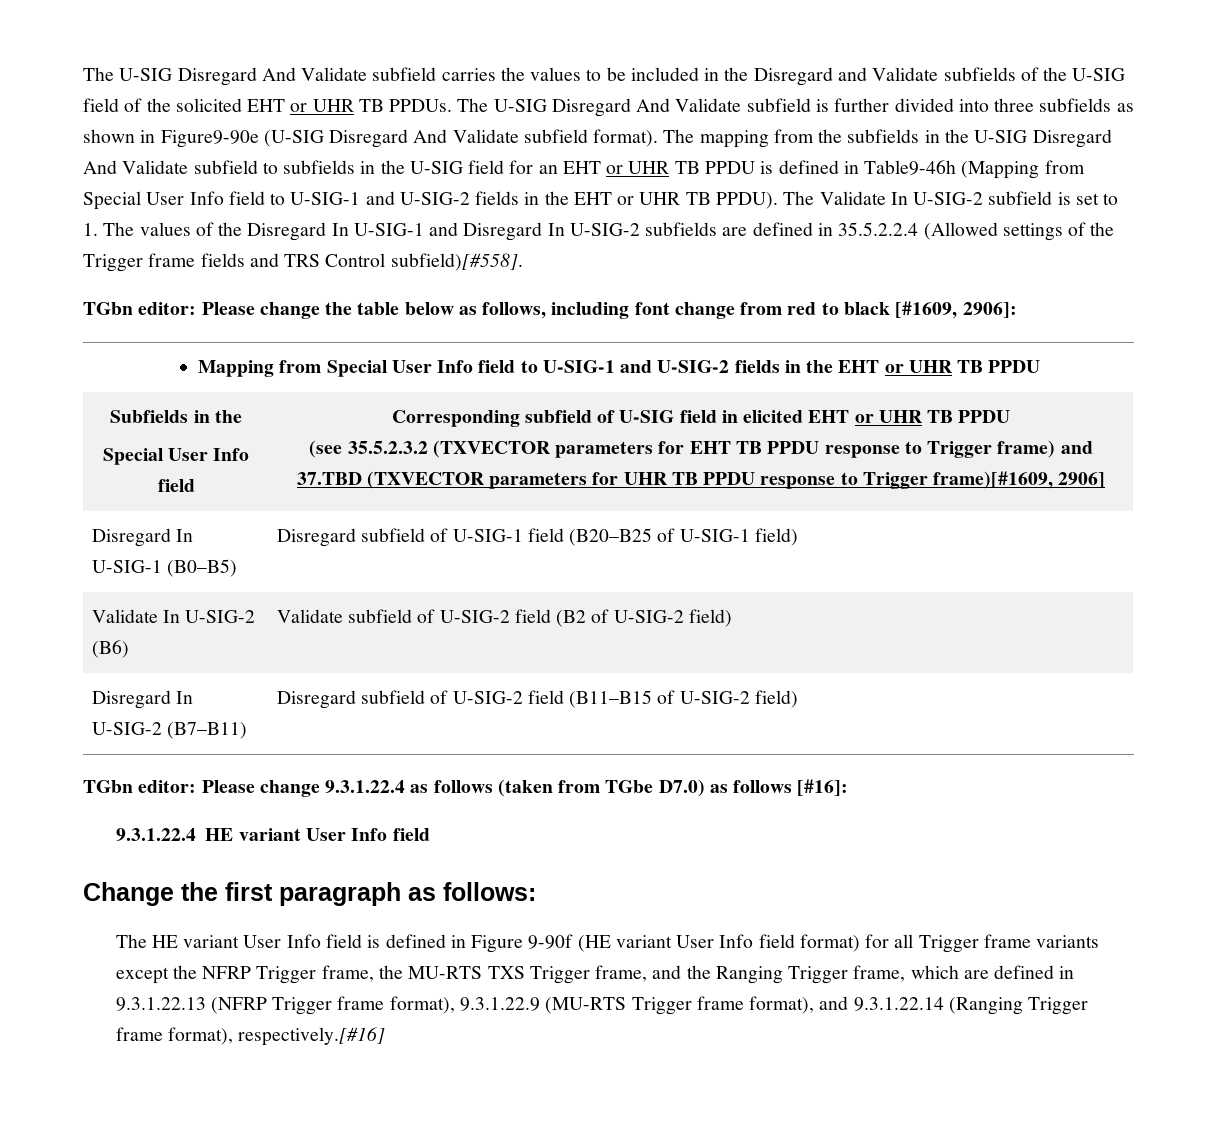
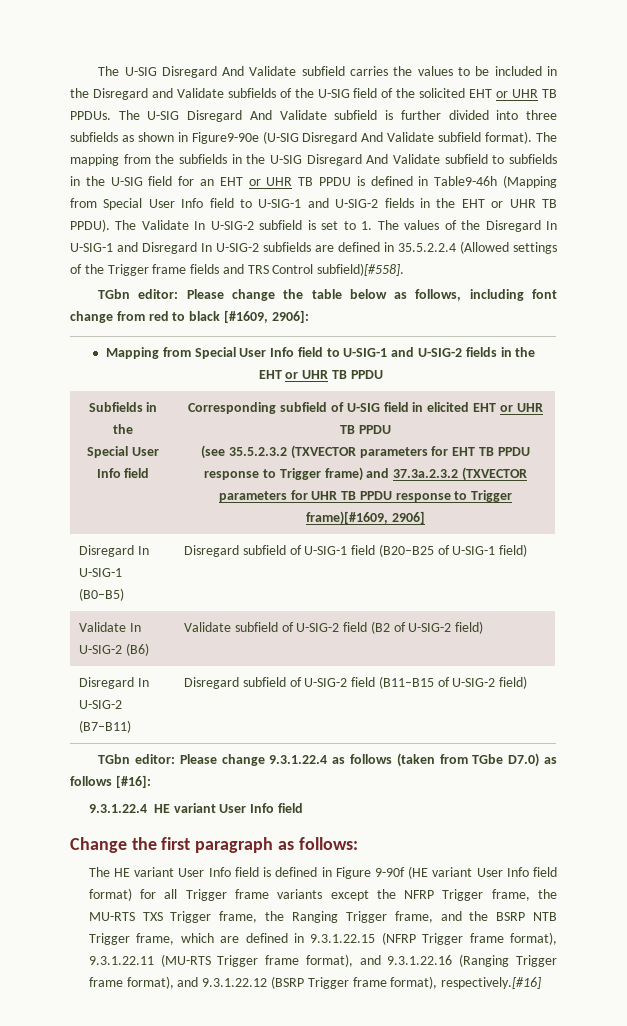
- (see 35.5.2.3.2 (TXVECTOR parameters for EHT TB PPDU response to Trigger frame) and 37.TBD (TXVECTOR parameters for UHR TB PPDU response to Trigger frame)[#1609, 2906]
+ (see 35.5.2.3.2 (TXVECTOR parameters for EHT TB PPDU response to Trigger frame) and 37.3a.2.3.2 (TXVECTOR parameters for UHR TB PPDU response to Trigger frame)[#1609, 2906]
- The HE variant User Info field is defined in Figure 9-90f (HE variant User Info field format) for all Trigger frame variants except the NFRP Trigger frame, the MU-RTS TXS Trigger frame, and the Ranging Trigger frame, which are defined in 9.3.1.22.13 (NFRP Trigger frame format), 9.3.1.22.9 (MU-RTS Trigger frame format), and 9.3.1.22.14 (Ranging Trigger frame format), respectively.[#16]
+ The HE variant User Info field is defined in Figure 9-90f (HE variant User Info field format) for all Trigger frame variants except the NFRP Trigger frame, the MU-RTS TXS Trigger frame, the Ranging Trigger frame, and the BSRP NTB Trigger frame, which are defined in 9.3.1.22.15 (NFRP Trigger frame format), 9.3.1.22.11 (MU-RTS Trigger frame format), and 9.3.1.22.16 (Ranging Trigger frame format), and 9.3.1.22.12 (BSRP Trigger frame format), respectively.[#16]

